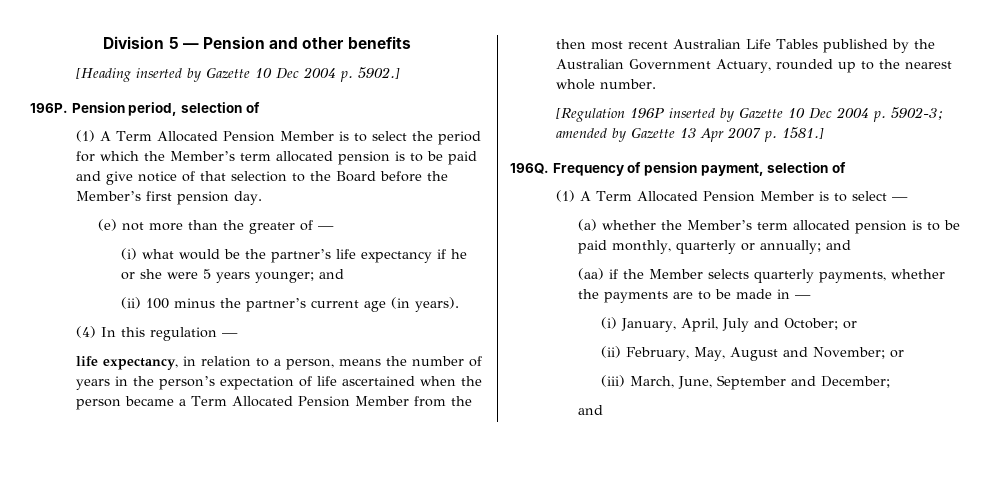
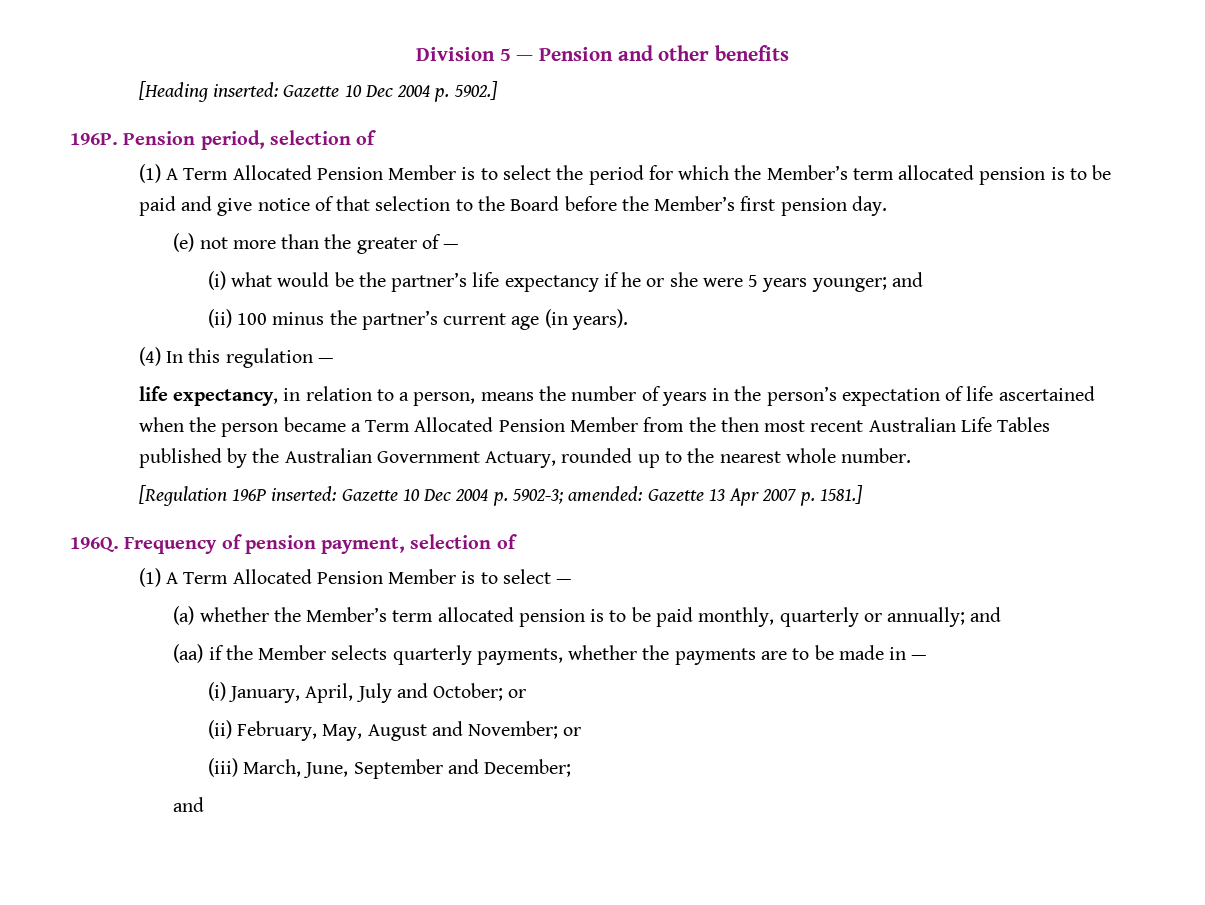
- [Heading inserted by Gazette 10 Dec 2004 p. 5902.]
+ [Heading inserted: Gazette 10 Dec 2004 p. 5902.]
- [Regulation 196P inserted by Gazette 10 Dec 2004 p. 5902-3; amended by Gazette 13 Apr 2007 p. 1581.]
+ [Regulation 196P inserted: Gazette 10 Dec 2004 p. 5902-3; amended: Gazette 13 Apr 2007 p. 1581.]

